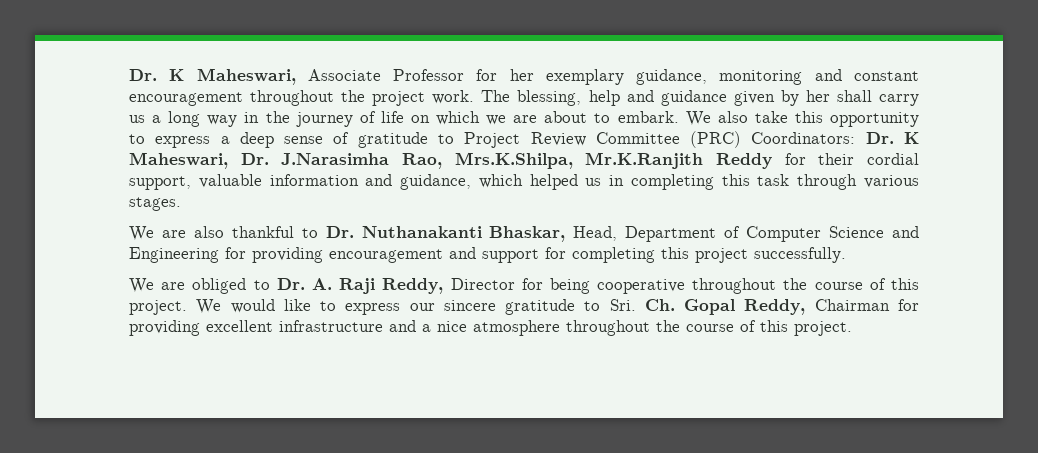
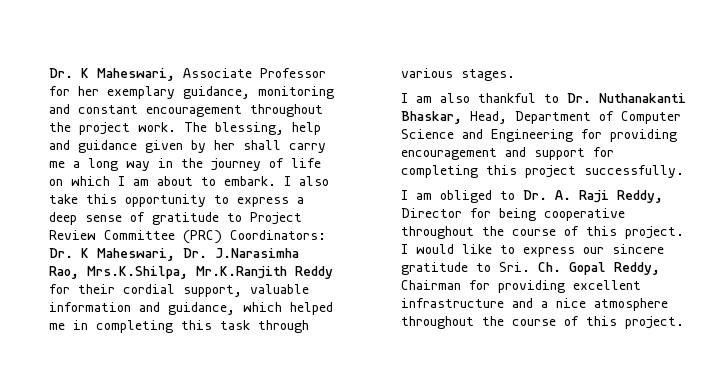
- The blessing, help and guidance given by her shall carry us a long way in the journey of life on which we are about to embark.
+ The blessing, help and guidance given by her shall carry me a long way in the journey of life on which I am about to embark.
- We also take this opportunity to express a deep sense of gratitude to Project Review Committee (PRC) Coordinators: Dr. K Maheswari, Dr. J.Narasimha Rao, Mrs.K.Shilpa, Mr.K.Ranjith Reddy for their cordial support, valuable information and guidance, which helped us in completing this task through various stages.
+ I also take this opportunity to express a deep sense of gratitude to Project Review Committee (PRC) Coordinators: Dr. K Maheswari, Dr. J.Narasimha Rao, Mrs.K.Shilpa, Mr.K.Ranjith Reddy for their cordial support, valuable information and guidance, which helped me in completing this task through various stages.
- We are also thankful to Dr. Nuthanakanti Bhaskar, Head, Department of Computer Science and Engineering for providing encouragement and support for completing this project successfully.
+ I am also thankful to Dr. Nuthanakanti Bhaskar, Head, Department of Computer Science and Engineering for providing encouragement and support for completing this project successfully.
- We are obliged to Dr. A. Raji Reddy, Director for being cooperative throughout the course of this project.
+ I am obliged to Dr. A. Raji Reddy, Director for being cooperative throughout the course of this project.
- We would like to express our sincere gratitude to Sri. Ch. Gopal Reddy, Chairman for providing excellent infrastructure and a nice atmosphere throughout the course of this project.
+ I would like to express our sincere gratitude to Sri. Ch. Gopal Reddy, Chairman for providing excellent infrastructure and a nice atmosphere throughout the course of this project.

